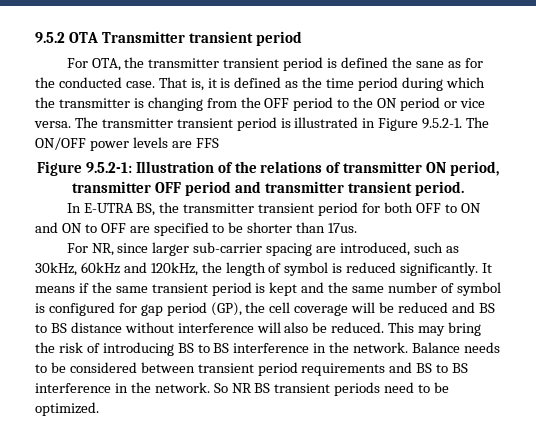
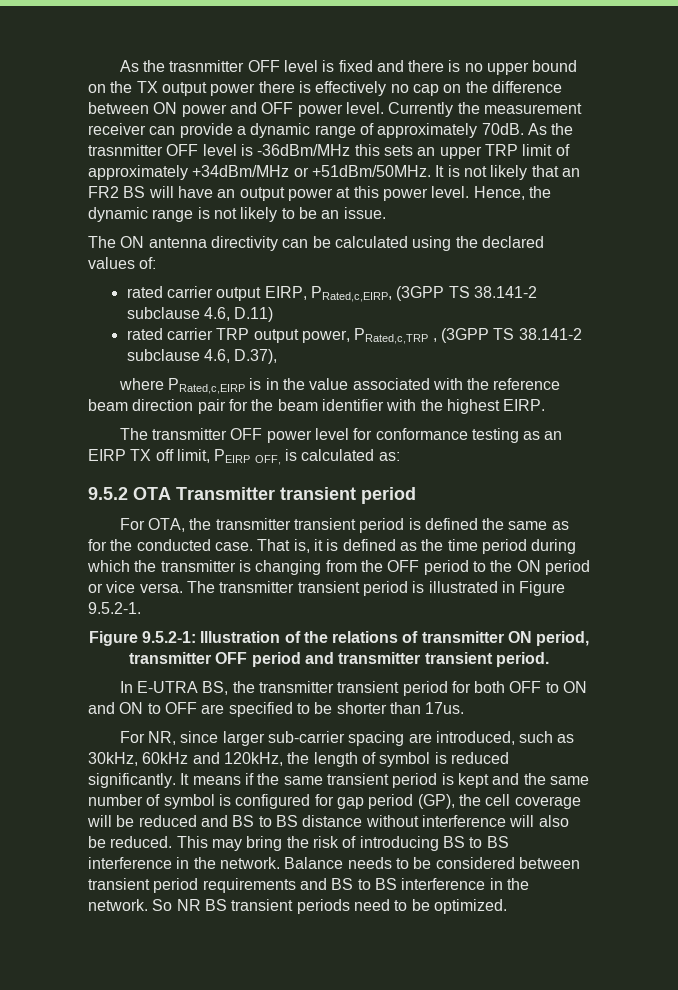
+ As the trasnmitter OFF level is fixed and there is no upper bound on the TX output power there is effectively no cap on the difference between ON power and OFF power level. Currently the measurement receiver can provide a dynamic range of approximately 70dB. As the trasnmitter OFF level is -36dBm/MHz this sets an upper TRP limit of approximately +34dBm/MHz or +51dBm/50MHz. It is not likely that an FR2 BS will have an output power at this power level. Hence, the dynamic range is not likely to be an issue.
+ The ON antenna directivity can be calculated using the declared values of:
+ rated carrier output EIRP, PRated,c,EIRP, (3GPP TS 38.141-2 subclause 4.6, D.11)
+ rated carrier TRP output power, PRated,c,TRP , (3GPP TS 38.141-2 subclause 4.6, D.37),
+ where PRated,c,EIRP is in the value associated with the reference beam direction pair for the beam identifier with the highest EIRP.
+ The transmitter OFF power level for conformance testing as an EIRP TX off limit, PEIRP OFF, is calculated as:
- For OTA, the transmitter transient period is defined the sane as for the conducted case.
+ For OTA, the transmitter transient period is defined the same as for the conducted case.
- The transmitter transient period is illustrated in Figure 9.5.2-1. The ON/OFF power levels are FFS
+ The transmitter transient period is illustrated in Figure 9.5.2-1.

